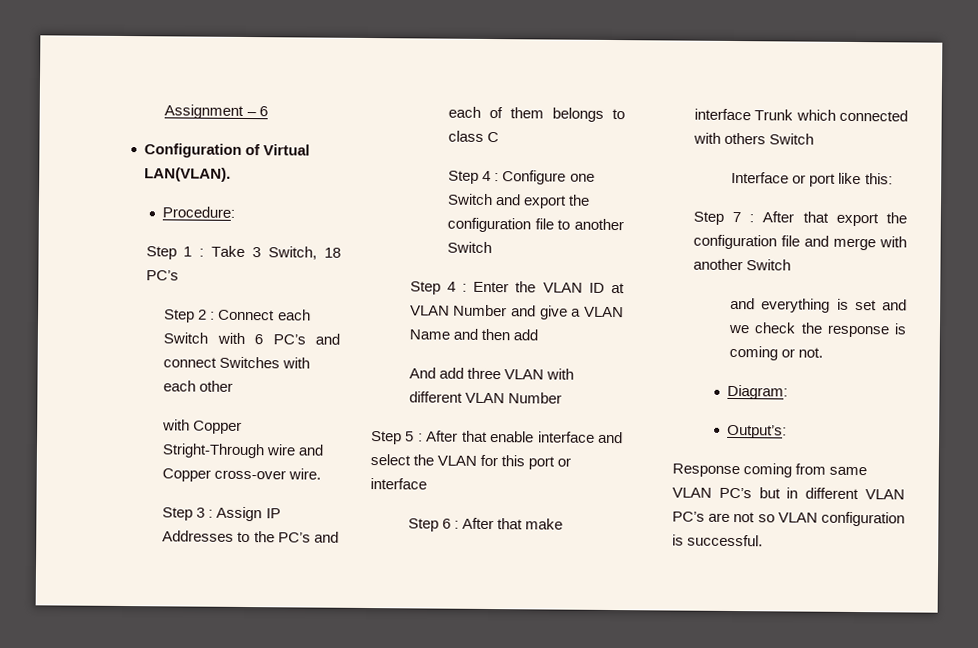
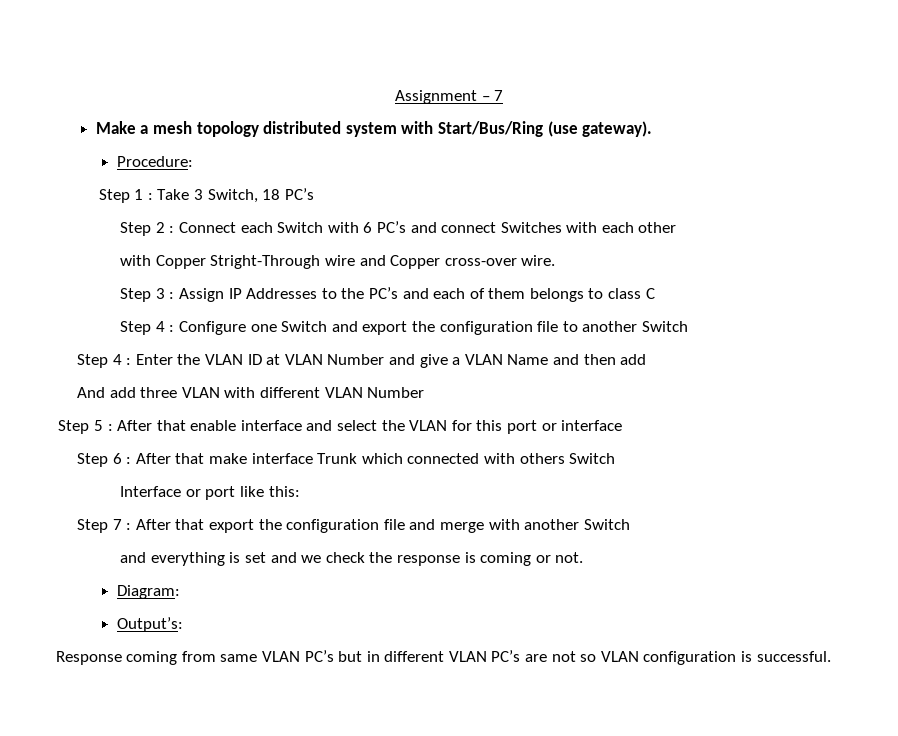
- Assignment – 6
- Configuration of Virtual LAN(VLAN).
+ Assignment – 7
+ Make a mesh topology distributed system with Start/Bus/Ring (use gateway).

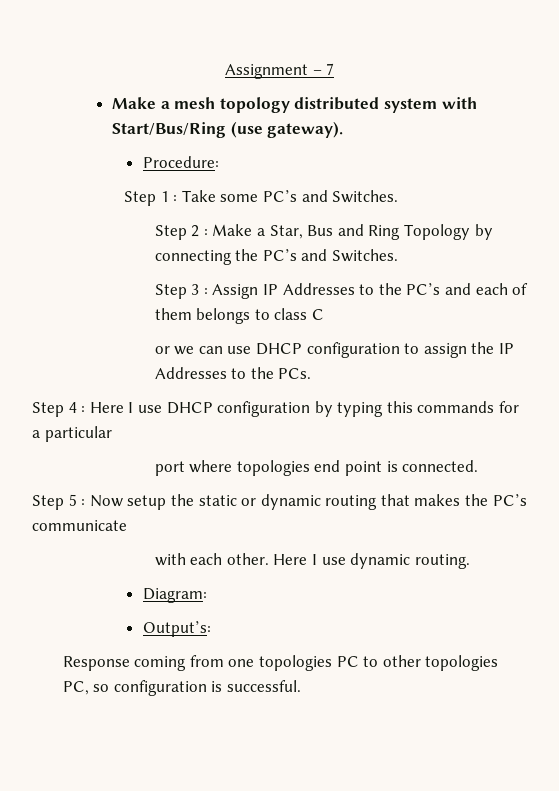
- Step 1 : Take 3 Switch, 18 PC’s
+ Step 1 : Take some PC’s and Switches.
- Step 2 : Connect each Switch with 6 PC’s and connect Switches with each other
- with Copper Stright-Through wire and Copper cross-over wire.
+ Step 2 : Make a Star, Bus and Ring Topology by connecting the PC’s and Switches.
- Step 4 : Configure one Switch and export the configuration file to another Switch
- Step 4 : Enter the VLAN ID at VLAN Number and give a VLAN Name and then add
- And add three VLAN with different VLAN Number
- Step 5 : After that enable interface and select the VLAN for this port or interface
- Step 6 : After that make interface Trunk which connected with others Switch
- Interface or port like this:
- Step 7 : After that export the configuration file and merge with another Switch
- and everything is set and we check the response is coming or not.
+ or we can use DHCP configuration to assign the IP Addresses to the PCs.
+ Step 4 : Here I use DHCP configuration by typing this commands for a particular
+ port where topologies end point is connected.
+ Step 5 : Now setup the static or dynamic routing that makes the PC’s communicate
+ with each other. Here I use dynamic routing.
- Response coming from same VLAN PC’s but in different VLAN PC’s are not so VLAN configuration is successful.
+ Response coming from one topologies PC to other topologies PC, so configuration is successful.

